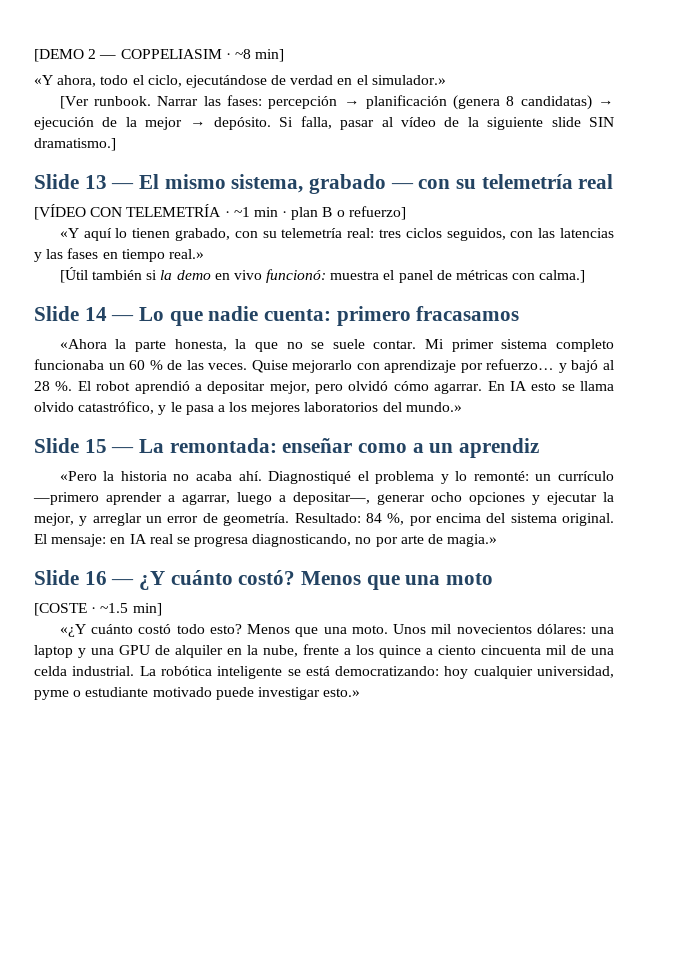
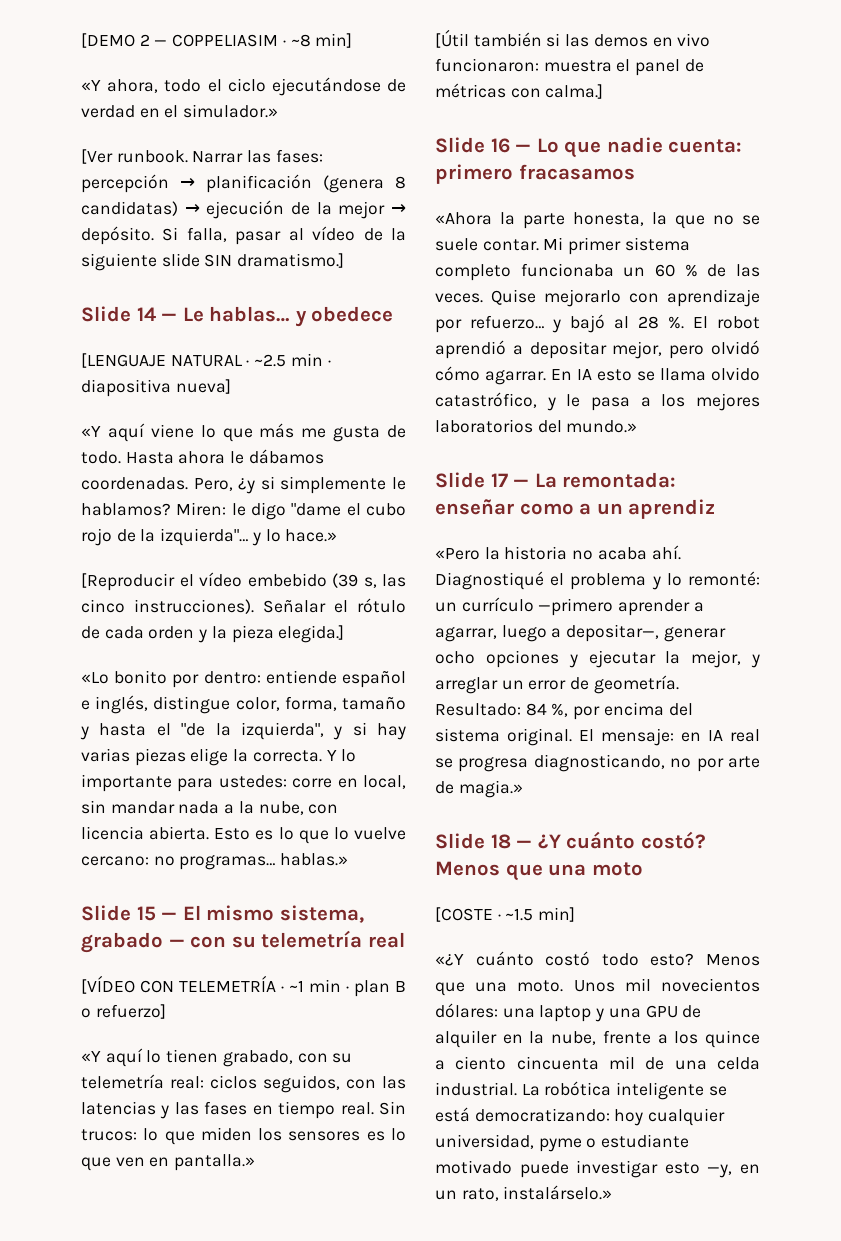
- «Y ahora, todo el ciclo, ejecutándose de verdad en el simulador.»
+ «Y ahora, todo el ciclo ejecutándose de verdad en el simulador.»
- Slide 13 — El mismo sistema, grabado — con su telemetría real
+ Slide 14 — Le hablas… y obedece
+ [LENGUAJE NATURAL · ~2.5 min · diapositiva nueva]
+ «Y aquí viene lo que más me gusta de todo. Hasta ahora le dábamos coordenadas. Pero, ¿y si simplemente le hablamos? Miren: le digo "dame el cubo rojo de la izquierda"… y lo hace.»
+ [Reproducir el vídeo embebido (39 s, las cinco instrucciones). Señalar el rótulo de cada orden y la pieza elegida.]
+ «Lo bonito por dentro: entiende español e inglés, distingue color, forma, tamaño y hasta el "de la izquierda", y si hay varias piezas elige la correcta. Y lo importante para ustedes: corre en local, sin mandar nada a la nube, con licencia abierta. Esto es lo que lo vuelve cercano: no programas… hablas.»
+ Slide 15 — El mismo sistema, grabado — con su telemetría real
- «Y aquí lo tienen grabado, con su telemetría real: tres ciclos seguidos, con las latencias y las fases en tiempo real.»
+ «Y aquí lo tienen grabado, con su telemetría real: ciclos seguidos, con las latencias y las fases en tiempo real. Sin trucos: lo que miden los sensores es lo que ven en pantalla.»
- [Útil también si la demo en vivo funcionó: muestra el panel de métricas con calma.]
+ [Útil también si las demos en vivo funcionaron: muestra el panel de métricas con calma.]
- Slide 14 — Lo que nadie cuenta: primero fracasamos
+ Slide 16 — Lo que nadie cuenta: primero fracasamos
- Slide 15 — La remontada: enseñar como a un aprendiz
+ Slide 17 — La remontada: enseñar como a un aprendiz
- Slide 16 — ¿Y cuánto costó?
+ Slide 18 — ¿Y cuánto costó?
- La robótica inteligente se está democratizando: hoy cualquier universidad, pyme o estudiante motivado puede investigar esto.»
+ La robótica inteligente se está democratizando: hoy cualquier universidad, pyme o estudiante motivado puede investigar esto —y, en un rato, instalárselo.»

